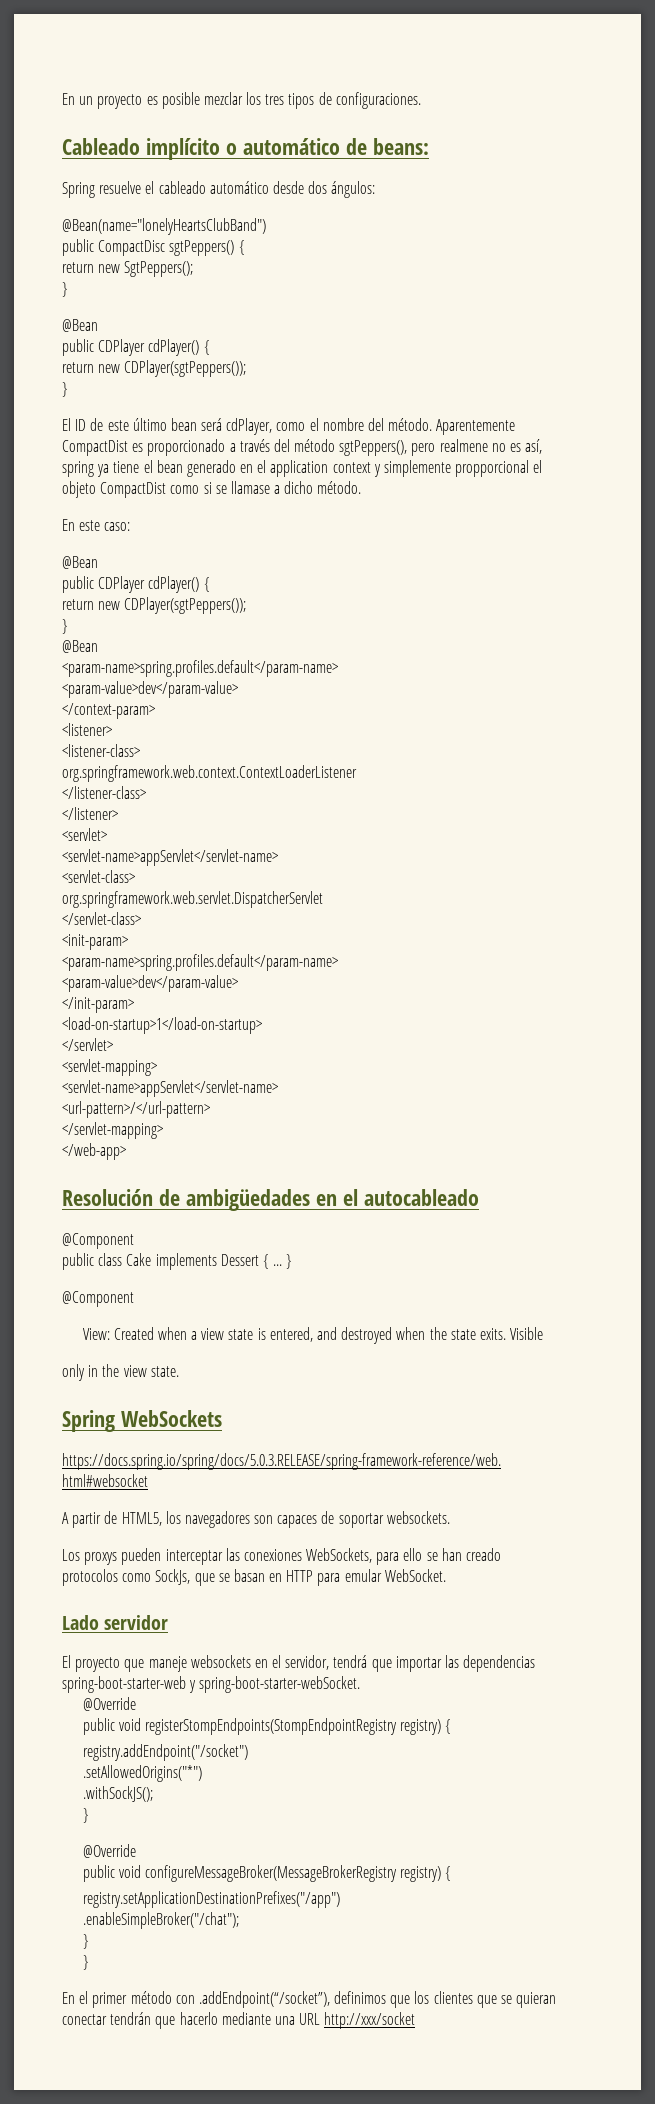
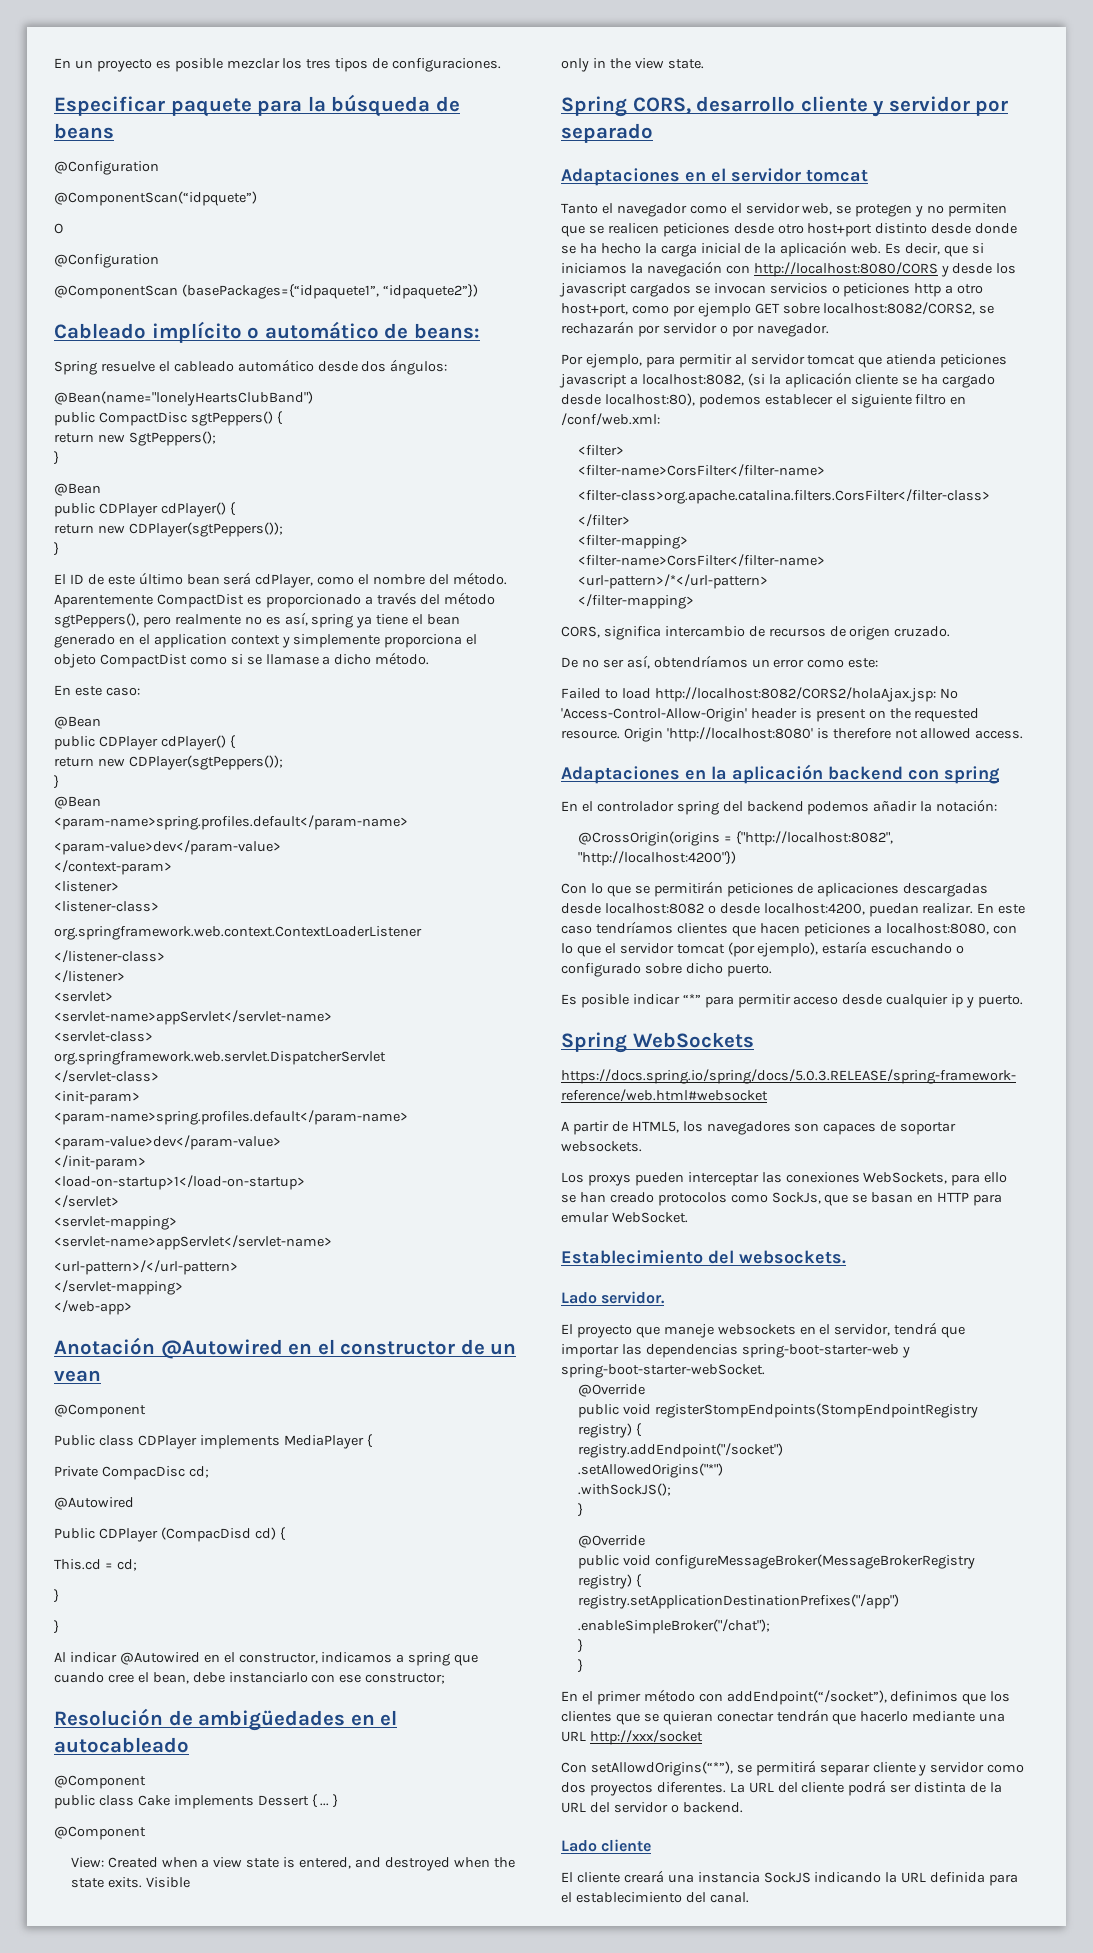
+ Especificar paquete para la búsqueda de beans
+ @Configuration
+ @ComponentScan(“idpquete”)
+ O
+ @Configuration
+ @ComponentScan (basePackages={“idpaquete1”, “idpaquete2”})
- Aparentemente CompactDist es proporcionado a través del método sgtPeppers(), pero realmene no es así, spring ya tiene el bean generado en el application context y simplemente propporcional el objeto CompactDist como si se llamase a dicho método.
+ Aparentemente CompactDist es proporcionado a través del método sgtPeppers(), pero realmente no es así, spring ya tiene el bean generado en el application context y simplemente proporciona el objeto CompactDist como si se llamase a dicho método.
+ Anotación @Autowired en el constructor de un vean
+ @Component
+ Public class CDPlayer implements MediaPlayer {
+ Private CompacDisc cd;
+ @Autowired
+ Public CDPlayer (CompacDisd cd) {
+ This.cd = cd;
+ }
+ }
+ Al indicar @Autowired en el constructor, indicamos a spring que cuando cree el bean, debe instanciarlo con ese constructor;
+ Spring CORS, desarrollo cliente y servidor por separado
+ Adaptaciones en el servidor tomcat
+ Tanto el navegador como el servidor web, se protegen y no permiten que se realicen peticiones desde otro host+port distinto desde donde se ha hecho la carga inicial de la aplicación web. Es decir, que si iniciamos la navegación con http://localhost:8080/CORS y desde los javascript cargados se invocan servicios o peticiones http a otro host+port, como por ejemplo GET sobre localhost:8082/CORS2, se rechazarán por servidor o por navegador.
+ Por ejemplo, para permitir al servidor tomcat que atienda peticiones javascript a localhost:8082, (si la aplicación cliente se ha cargado desde localhost:80), podemos establecer el siguiente filtro en /conf/web.xml:
+ <filter>
+ <filter-name>CorsFilter</filter-name>
+ <filter-class>org.apache.catalina.filters.CorsFilter</filter-class>
+ </filter>
+ <filter-mapping>
+ <filter-name>CorsFilter</filter-name>
+ <url-pattern>/*</url-pattern>
+ </filter-mapping>
+ CORS, significa intercambio de recursos de origen cruzado.
+ De no ser así, obtendríamos un error como este:
+ Failed to load http://localhost:8082/CORS2/holaAjax.jsp: No 'Access-Control-Allow-Origin' header is present on the requested resource. Origin 'http://localhost:8080' is therefore not allowed access.
+ Adaptaciones en la aplicación backend con spring
+ En el controlador spring del backend podemos añadir la notación:
+ @CrossOrigin(origins = {"http://localhost:8082", "http://localhost:4200"})
+ Con lo que se permitirán peticiones de aplicaciones descargadas desde localhost:8082 o desde localhost:4200, puedan realizar. En este caso tendríamos clientes que hacen peticiones a localhost:8080, con lo que el servidor tomcat (por ejemplo), estaría escuchando o configurado sobre dicho puerto.
+ Es posible indicar “*” para permitir acceso desde cualquier ip y puerto.
- Lado servidor
+ Establecimiento del websockets.
+ Lado servidor.
- En el primer método con .addEndpoint(“/socket”), definimos que los clientes que se quieran conectar tendrán que hacerlo mediante una URL http://xxx/socket
+ En el primer método con addEndpoint(“/socket”), definimos que los clientes que se quieran conectar tendrán que hacerlo mediante una URL http://xxx/socket
+ Con setAllowdOrigins(“*”), se permitirá separar cliente y servidor como dos proyectos diferentes. La URL del cliente podrá ser distinta de la URL del servidor o backend.
+ Lado cliente
+ El cliente creará una instancia SockJS indicando la URL definida para el establecimiento del canal.

